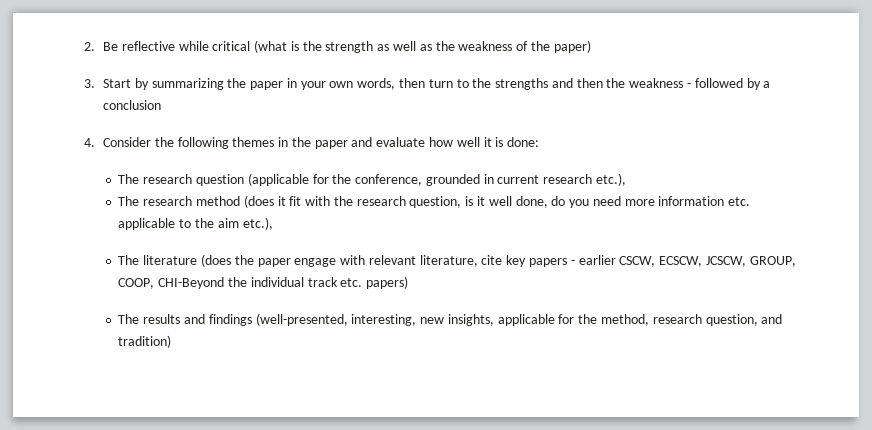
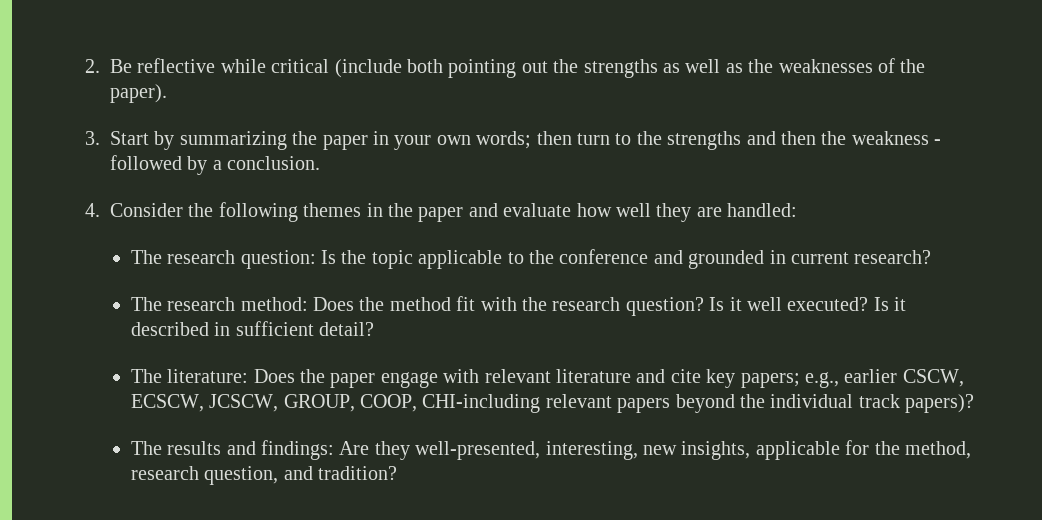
- 2. Be reflective while critical (what is the strength as well as the weakness of the paper)
+ 2. Be reflective while critical (include both pointing out the strengths as well as the weaknesses of the paper).
- 3. Start by summarizing the paper in your own words, then turn to the strengths and then the weakness - followed by a conclusion
+ 3. Start by summarizing the paper in your own words; then turn to the strengths and then the weakness - followed by a conclusion.
- 4. Consider the following themes in the paper and evaluate how well it is done:
- The research question (applicable for the conference, grounded in current research etc.),
- The research method (does it fit with the research question, is it well done, do you need more information etc. applicable to the aim etc.),
- The literature (does the paper engage with relevant literature, cite key papers - earlier CSCW, ECSCW, JCSCW, GROUP, COOP, CHI-Beyond the individual track etc. papers)
+ 4. Consider the following themes in the paper and evaluate how well they are handled:
+ The research question: Is the topic applicable to the conference and grounded in current research?
+ The research method: Does the method fit with the research question? Is it well executed? Is it described in sufficient detail?
+ The literature: Does the paper engage with relevant literature and cite key papers; e.g., earlier CSCW, ECSCW, JCSCW, GROUP, COOP, CHI-including relevant papers beyond the individual track papers)?
- The results and findings (well-presented, interesting, new insights, applicable for the method, research question, and tradition)
+ The results and findings: Are they well-presented, interesting, new insights, applicable for the method, research question, and tradition?

